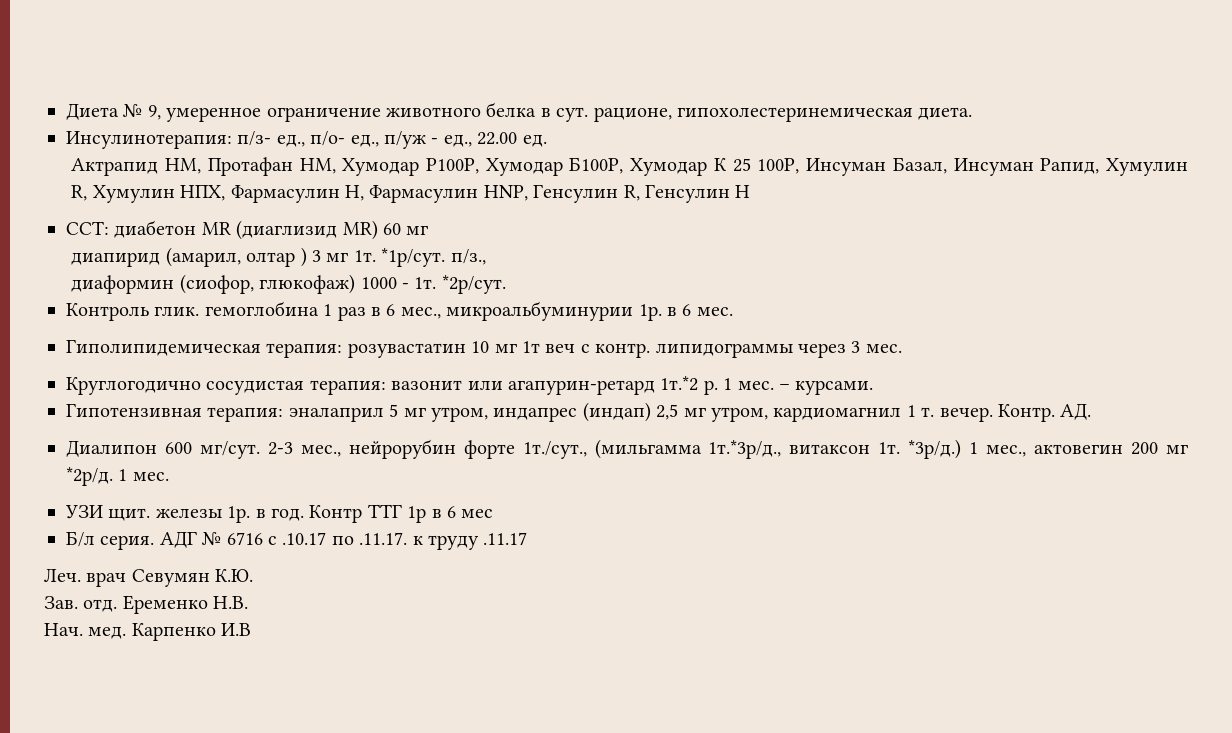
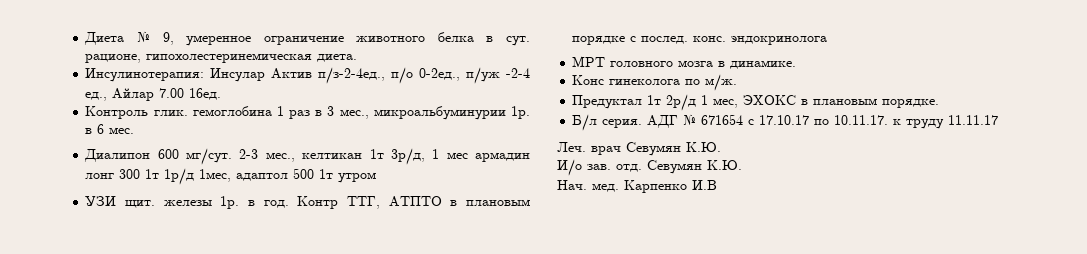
- Инсулинотерапия: п/з- ед., п/о- ед., п/уж - ед., 22.00 ед.
- Актрапид НМ, Протафан НМ, Хумодар Р100Р, Хумодар Б100Р, Хумодар К 25 100Р, Инсуман Базал, Инсуман Рапид, Хумулин R, Хумулин НПХ, Фармасулин Н, Фармасулин НNР, Генсулин R, Генсулин Н
- ССТ: диабетон МR (диаглизид МR) 60 мг
- диапирид (амарил, олтар ) 3 мг 1т. *1р/сут. п/з.,
- диаформин (сиофор, глюкофаж) 1000 - 1т. *2р/сут.
+ Инсулинотерапия: Инсулар Актив п/з-2-4ед., п/о 0-2ед., п/уж -2-4 ед., Айлар 7.00 16ед.
- Контроль глик. гемоглобина 1 раз в 6 мес., микроальбуминурии 1р. в 6 мес.
+ Контроль глик. гемоглобина 1 раз в 3 мес., микроальбуминурии 1р. в 6 мес.
- Гиполипидемическая терапия: розувастатин 10 мг 1т веч с контр. липидограммы через 3 мес.
- Круглогодично сосудистая терапия: вазонит или агапурин-ретард 1т.*2 р. 1 мес. – курсами.
- Гипотензивная терапия: эналаприл 5 мг утром, индапрес (индап) 2,5 мг утром, кардиомагнил 1 т. вечер. Контр. АД.
- 2-3 мес., нейрорубин форте 1т./сут., (мильгамма 1т.*3р/д., витаксон 1т. *3р/д.) 1 мес., актовегин 200 мг *2р/д. 1 мес.
+ 2-3 мес., келтикан 1т 3р/д, 1 мес армадин лонг 300 1т 1р/д 1мес, адаптол 500 1т утром
- Контр ТТГ 1р в 6 мес
+ Контр ТТГ, АТПТО в плановым порядке с послед. конс. эндокринолога
+ МРТ головного мозга в динамике.
+ Конс гинеколога по м/ж.
+ Предуктал 1т 2р/д 1 мес, ЭХОКС в плановым порядке.
- АДГ № 6716 с .10.17 по .11.17. к труду .11.17
+ АДГ № 671654 с 17.10.17 по 10.11.17. к труду 11.11.17
- Зав. отд. Еременко Н.В.
+ И/о зав. отд. Севумян К.Ю.

